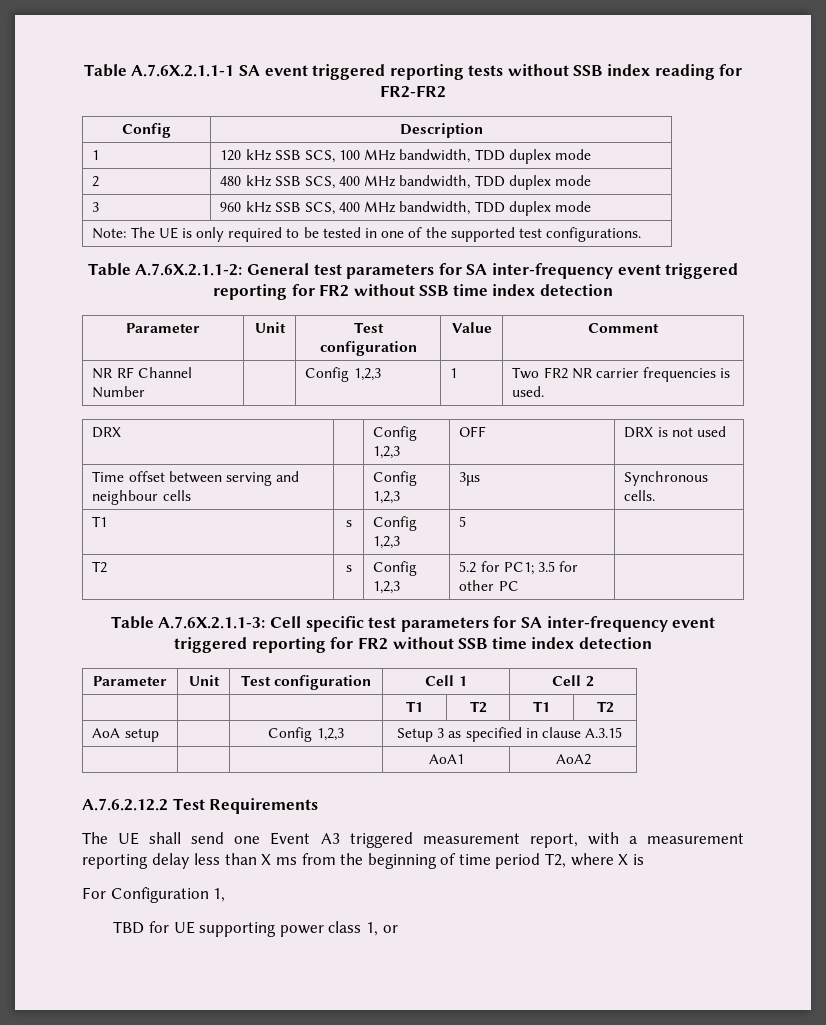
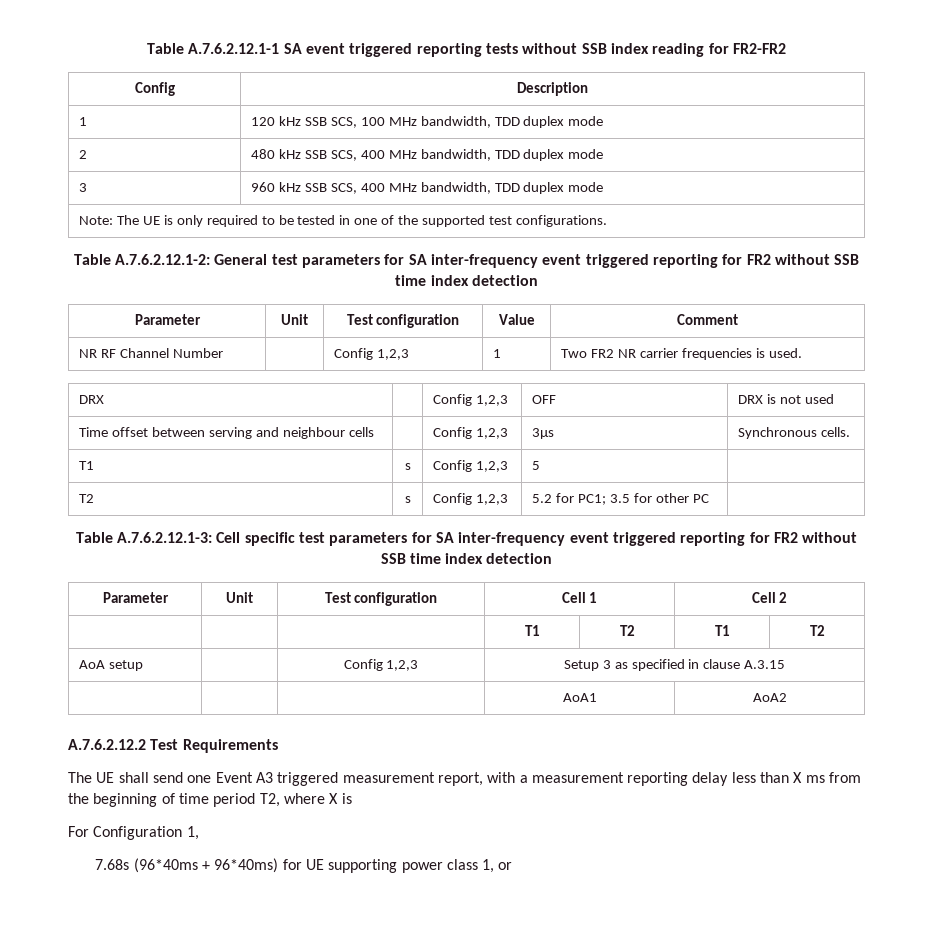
- Table A.7.6X.2.1.1-1 SA event triggered reporting tests without SSB index reading for FR2-FR2
+ Table A.7.6.2.12.1-1 SA event triggered reporting tests without SSB index reading for FR2-FR2
- Table A.7.6X.2.1.1-2: General test parameters for SA inter-frequency event triggered reporting for FR2 without SSB time index detection
+ Table A.7.6.2.12.1-2: General test parameters for SA inter-frequency event triggered reporting for FR2 without SSB time index detection
- Table A.7.6X.2.1.1-3: Cell specific test parameters for SA inter-frequency event triggered reporting for FR2 without SSB time index detection
+ Table A.7.6.2.12.1-3: Cell specific test parameters for SA inter-frequency event triggered reporting for FR2 without SSB time index detection
- TBD for UE supporting power class 1, or
+ 7.68s (96*40ms + 96*40ms) for UE supporting power class 1, or

